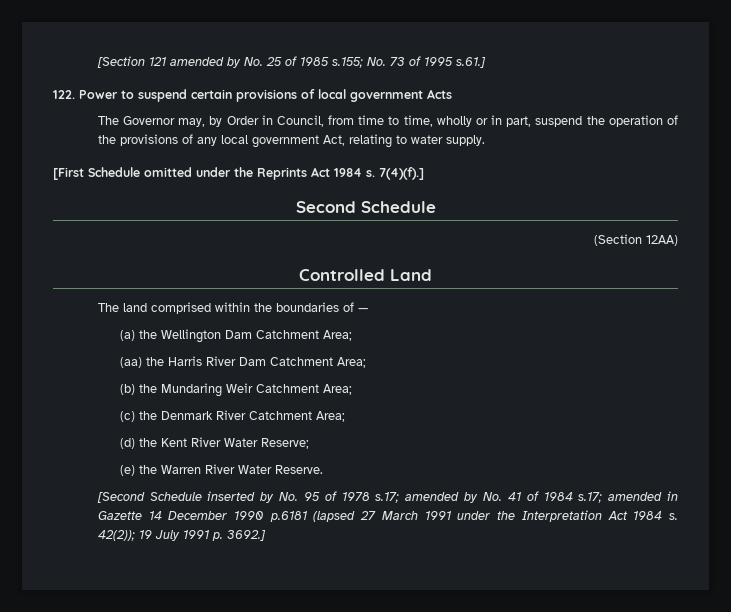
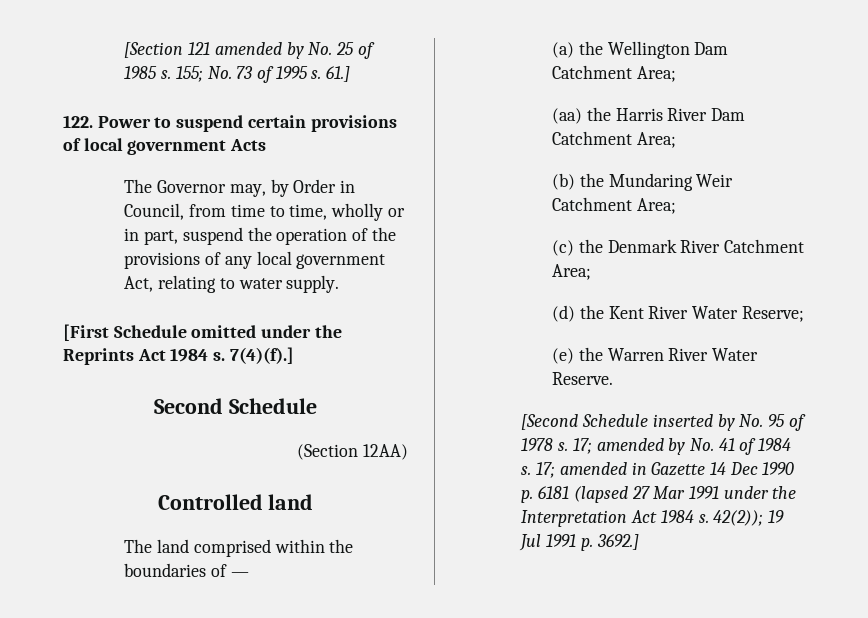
- [Section 121 amended by No. 25 of 1985 s.155; No. 73 of 1995 s.61.]
+ [Section 121 amended by No. 25 of 1985 s. 155; No. 73 of 1995 s. 61.]
- Controlled Land
+ Controlled land
- [Second Schedule inserted by No. 95 of 1978 s.17; amended by No. 41 of 1984 s.17; amended in Gazette 14 December 1990 p.6181 (lapsed 27 March 1991 under the Interpretation Act 1984 s.
+ [Second Schedule inserted by No. 95 of 1978 s. 17; amended by No. 41 of 1984 s. 17; amended in Gazette 14 Dec 1990 p. 6181 (lapsed 27 Mar 1991 under the Interpretation Act 1984 s.
- 42(2)); 19 July 1991 p. 3692.]
+ 42(2)); 19 Jul 1991 p. 3692.]

